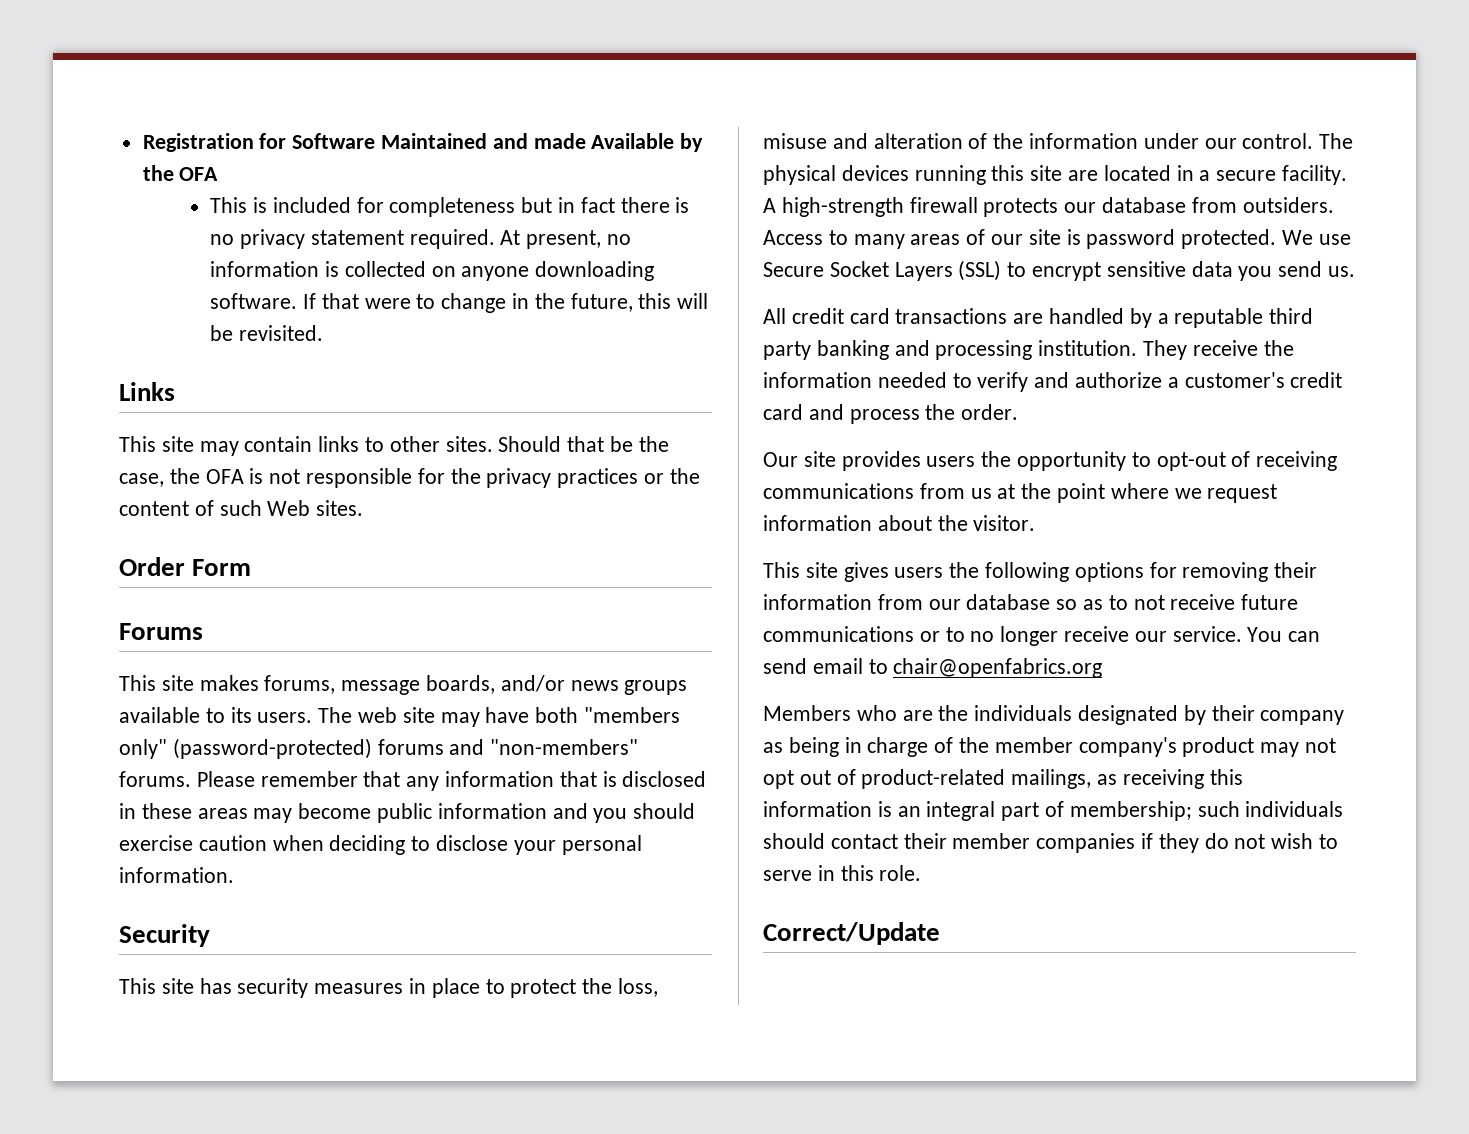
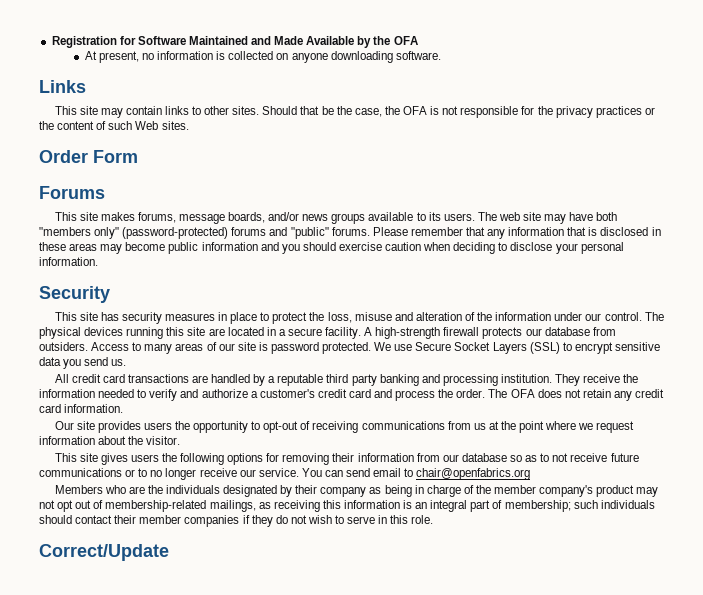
- Registration for Software Maintained and made Available by the OFA
+ Registration for Software Maintained and Made Available by the OFA
- This is included for completeness but in fact there is no privacy statement required.
- If that were to change in the future, this will be revisited.
- The web site may have both "members only" (password-protected) forums and "non-members" forums.
+ The web site may have both "members only" (password-protected) forums and "public" forums.
+ The OFA does not retain any credit card information.
- Members who are the individuals designated by their company as being in charge of the member company's product may not opt out of product-related mailings, as receiving this information is an integral part of membership; such individuals should contact their member companies if they do not wish to serve in this role.
+ Members who are the individuals designated by their company as being in charge of the member company's product may not opt out of membership-related mailings, as receiving this information is an integral part of membership; such individuals should contact their member companies if they do not wish to serve in this role.

